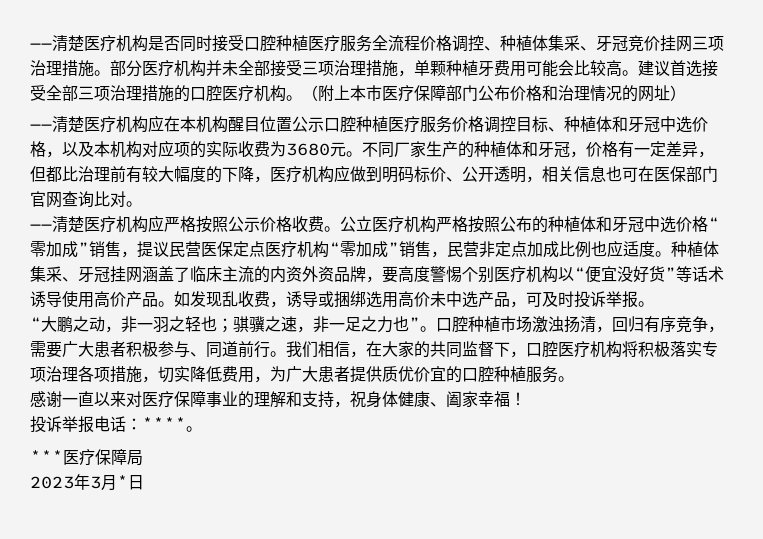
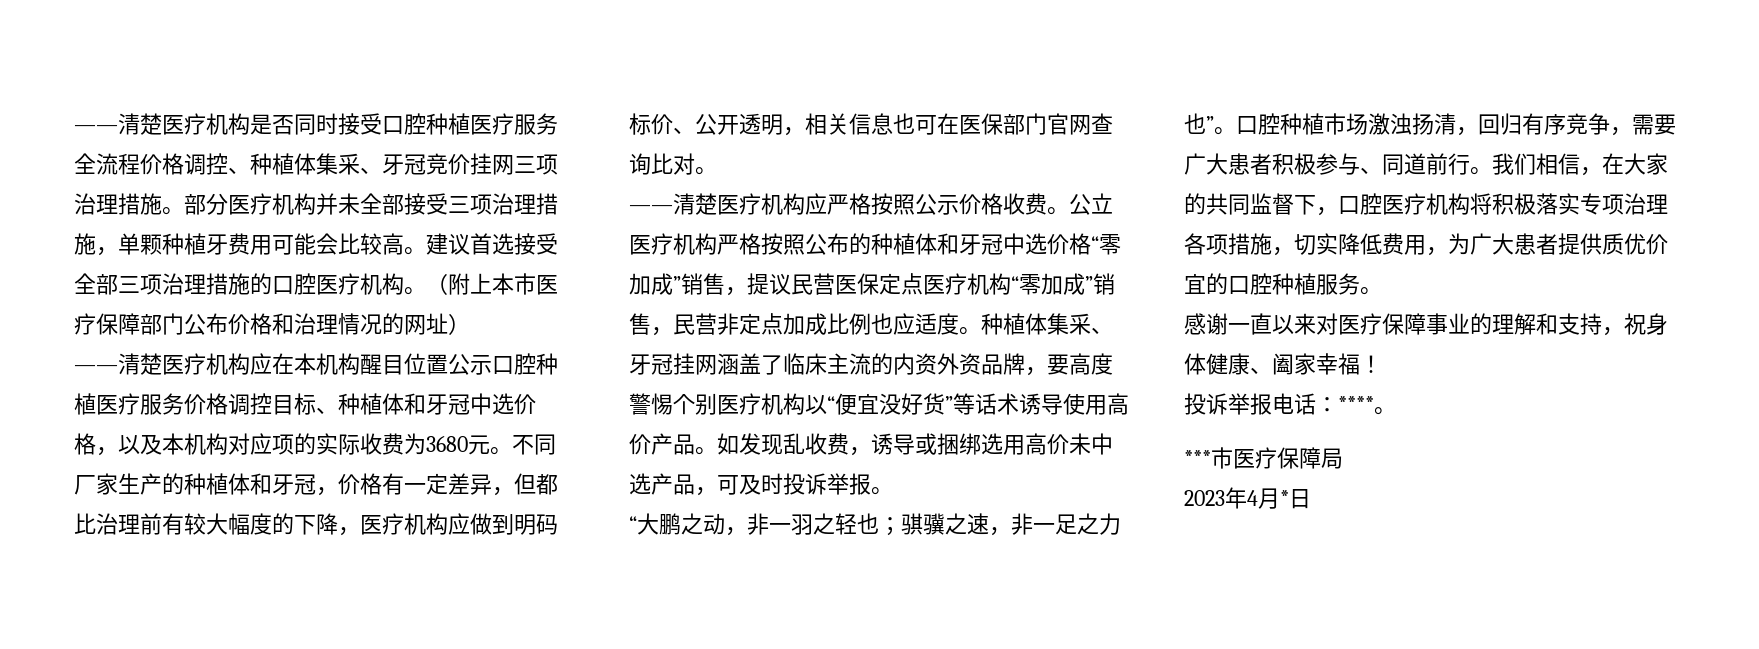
- ***医疗保障局
+ ***市医疗保障局
- 2023年3月*日
+ 2023年4月*日

